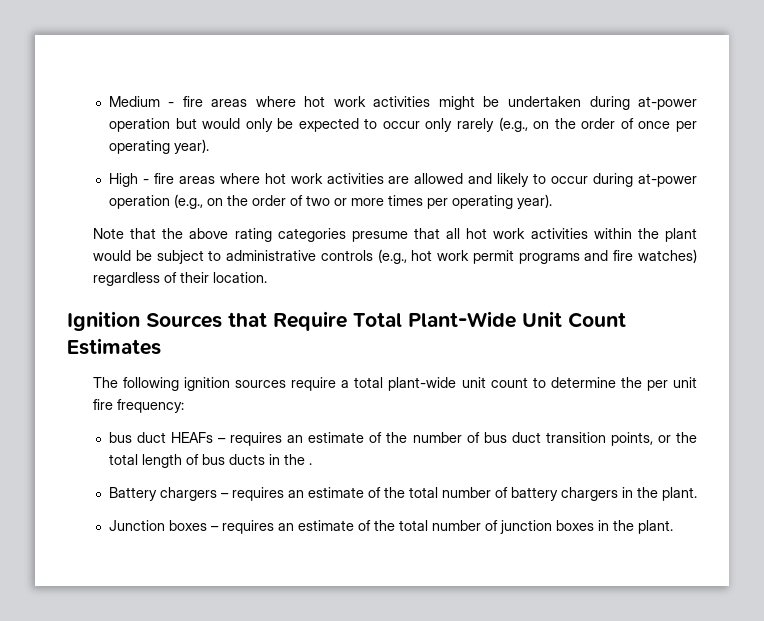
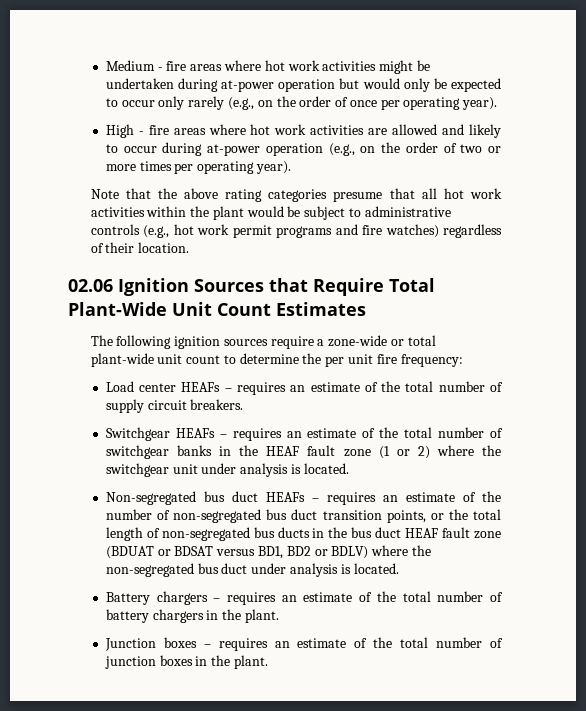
- Ignition Sources that Require Total Plant-Wide Unit Count Estimates
+ 02.06 Ignition Sources that Require Total Plant-Wide Unit Count Estimates
- The following ignition sources require a total plant-wide unit count to determine the per unit fire frequency:
+ The following ignition sources require a zone-wide or total plant-wide unit count to determine the per unit fire frequency:
- bus duct HEAFs – requires an estimate of the number of bus duct transition points, or the total length of bus ducts in the .
+ Load center HEAFs – requires an estimate of the total number of supply circuit breakers.
+ Switchgear HEAFs – requires an estimate of the total number of switchgear banks in the HEAF fault zone (1 or 2) where the switchgear unit under analysis is located.
+ Non-segregated bus duct HEAFs – requires an estimate of the number of non-segregated bus duct transition points, or the total length of non-segregated bus ducts in the bus duct HEAF fault zone (BDUAT or BDSAT versus BD1, BD2 or BDLV) where the non-segregated bus duct under analysis is located.

